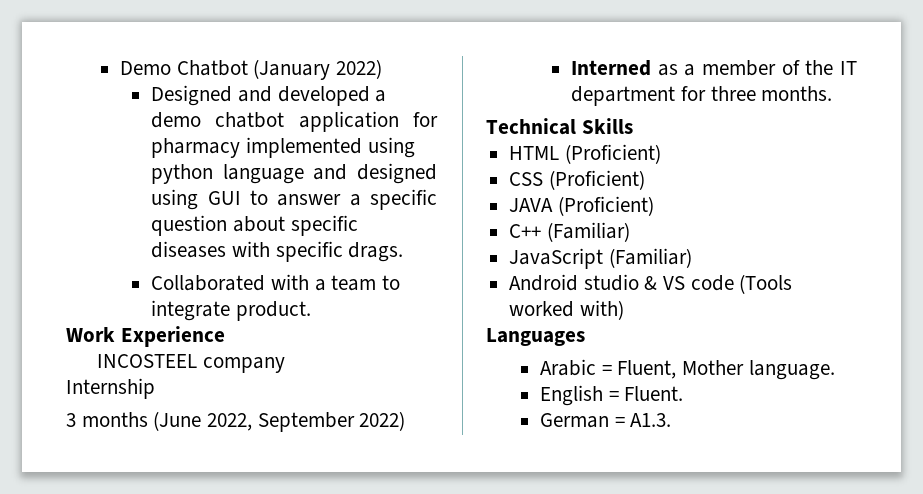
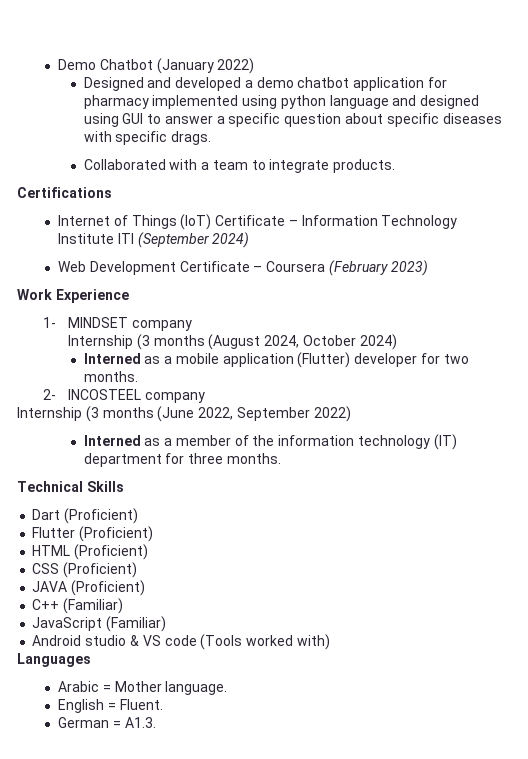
- Collaborated with a team to integrate product.
+ Collaborated with a team to integrate products.
+ Certifications
+ Internet of Things (IoT) Certificate – Information Technology Institute ITI (September 2024)
+ Web Development Certificate – Coursera (February 2023)
  Work Experience
- INCOSTEEL company
+ 1- MINDSET company
+ Internship (3 months (August 2024, October 2024)
+ Interned as a mobile application (Flutter) developer for two months.
+ 2- INCOSTEEL company
- Internship
- 3 months (June 2022, September 2022)
+ Internship (3 months (June 2022, September 2022)
- Interned as a member of the IT department for three months.
+ Interned as a member of the information technology (IT) department for three months.
+ Dart (Proficient)
+ Flutter (Proficient)
- Arabic = Fluent, Mother language.
+ Arabic = Mother language.

